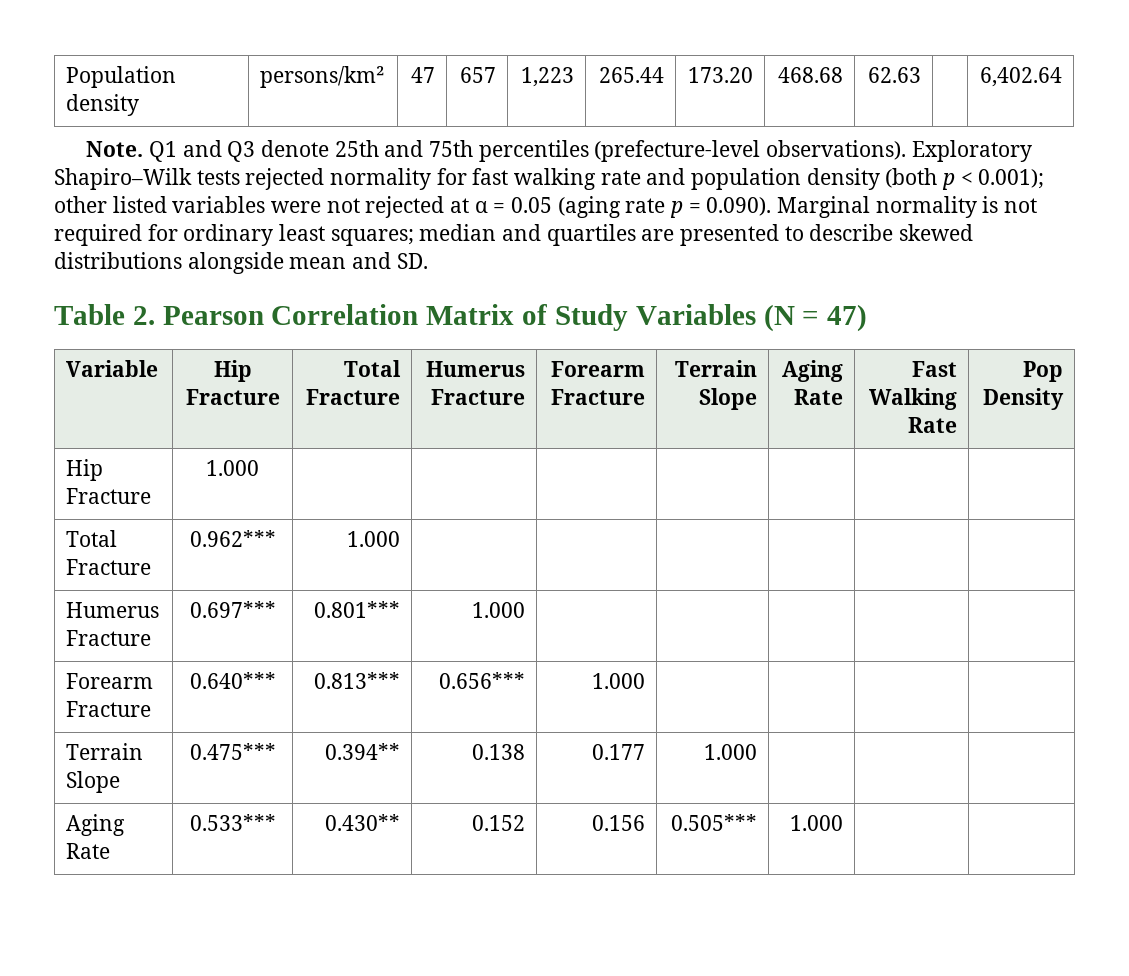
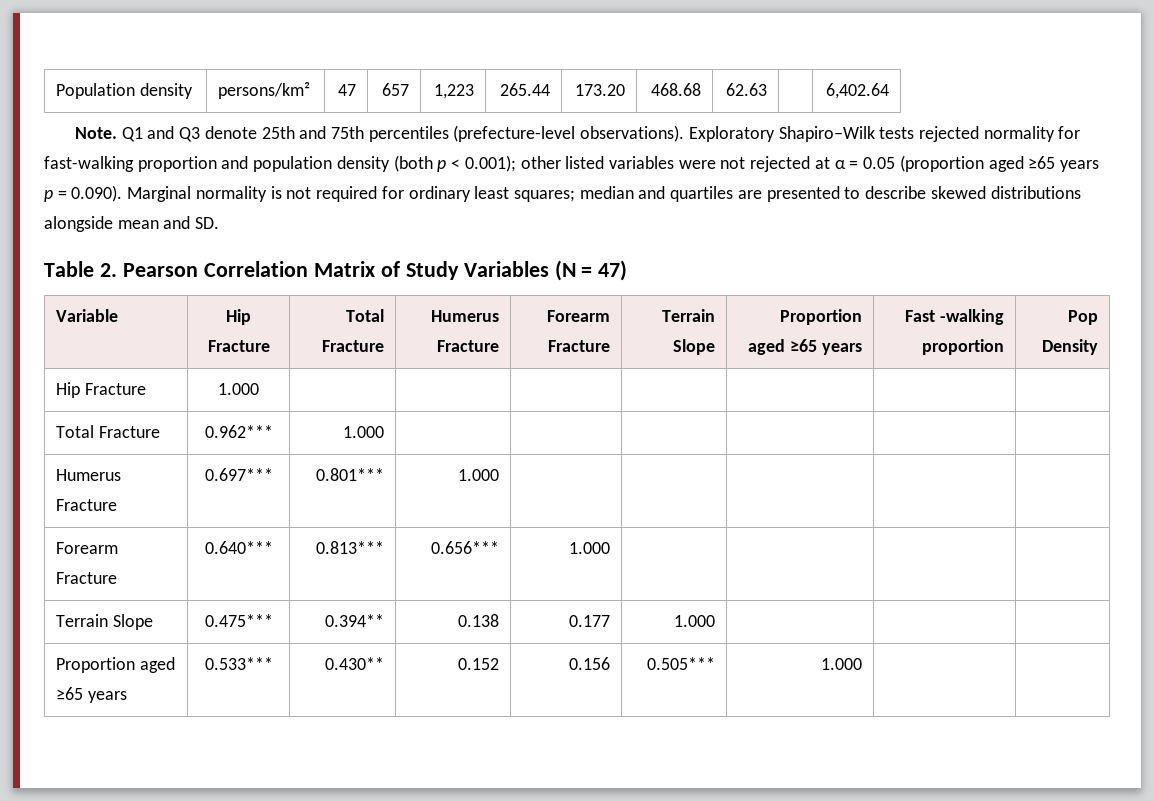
- Exploratory Shapiro–Wilk tests rejected normality for fast walking rate and population density (both p < 0.001); other listed variables were not rejected at α = 0.05 (aging rate p = 0.090). Marginal normality is not required for ordinary least squares; median and quartiles are presented to describe skewed distributions alongside mean and SD.
+ Exploratory Shapiro–Wilk tests rejected normality for fast-walking proportion and population density (both p < 0.001); other listed variables were not rejected at α = 0.05 (proportion aged ≥65 years p = 0.090). Marginal normality is not required for ordinary least squares; median and quartiles are presented to describe skewed distributions alongside mean and SD.
- Variable | Hip Fracture | Total Fracture | Humerus Fracture | Forearm Fracture | Terrain Slope | Aging Rate | Fast Walking Rate | Pop Density
+ Variable | Hip Fracture | Total Fracture | Humerus Fracture | Forearm Fracture | Terrain Slope | Proportion aged ≥65 years | Fast -walking proportion | Pop Density
- Aging Rate | 0.533*** | 0.430** | 0.152 | 0.156 | 0.505*** | 1.000 | |
+ Proportion aged ≥65 years | 0.533*** | 0.430** | 0.152 | 0.156 | 0.505*** | 1.000 | |

